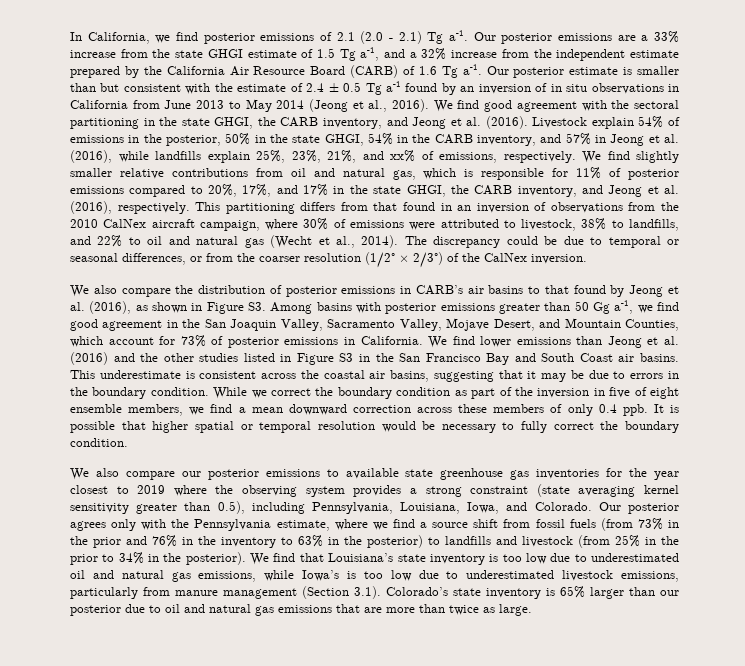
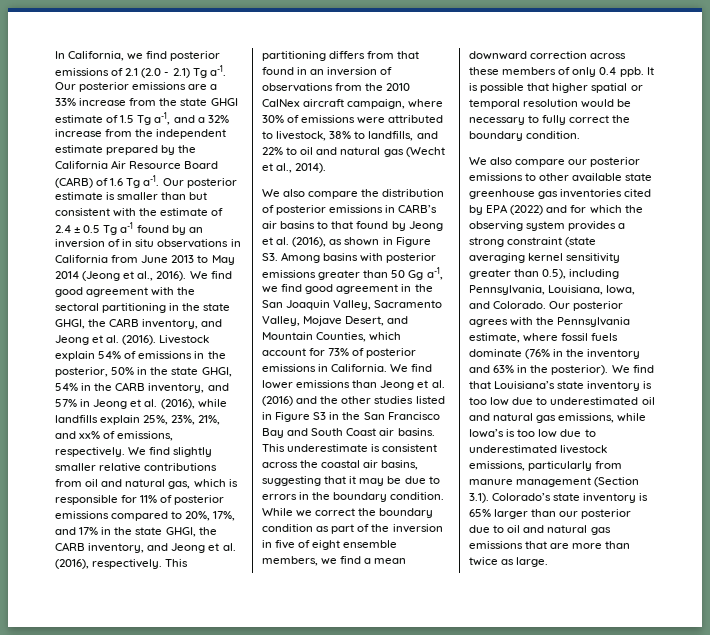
- The discrepancy could be due to temporal or seasonal differences, or from the coarser resolution (1/2° × 2/3°) of the CalNex inversion.
- We also compare our posterior emissions to available state greenhouse gas inventories for the year closest to 2019 where the observing system provides a strong constraint (state averaging kernel sensitivity greater than 0.5), including Pennsylvania, Louisiana, Iowa, and Colorado.
+ We also compare our posterior emissions to other available state greenhouse gas inventories cited by EPA (2022) and for which the observing system provides a strong constraint (state averaging kernel sensitivity greater than 0.5), including Pennsylvania, Louisiana, Iowa, and Colorado.
- Our posterior agrees only with the Pennsylvania estimate, where we find a source shift from fossil fuels (from 73% in the prior and 76% in the inventory to 63% in the posterior) to landfills and livestock (from 25% in the prior to 34% in the posterior).
+ Our posterior agrees with the Pennsylvania estimate, where fossil fuels dominate (76% in the inventory and 63% in the posterior).

